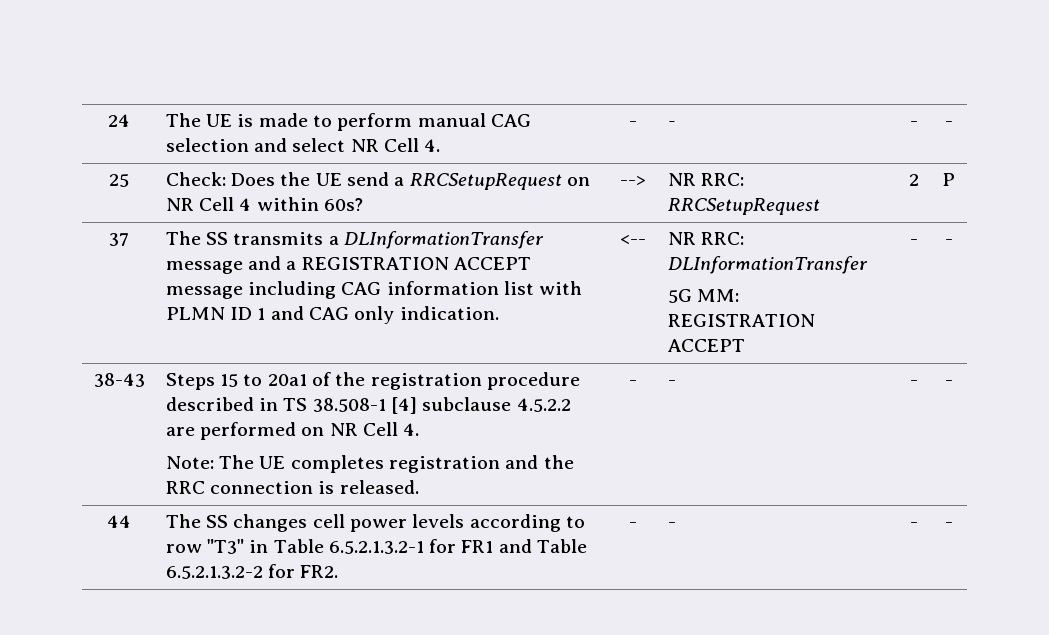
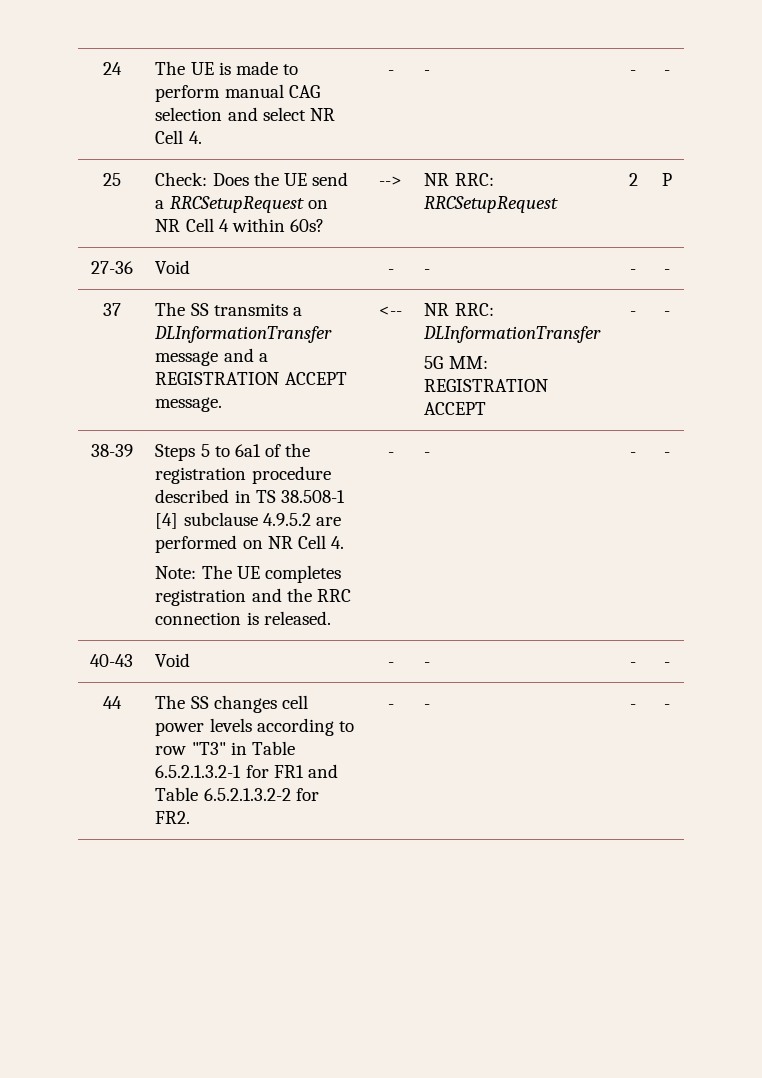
+ 27-36 | Void | - | - | - | -
- 37 | The SS transmits a DLInformationTransfer message and a REGISTRATION ACCEPT message including CAG information list with PLMN ID 1 and CAG only indication. | <-- | NR RRC: DLInformationTransfer
+ 37 | The SS transmits a DLInformationTransfer message and a REGISTRATION ACCEPT message. | <-- | NR RRC: DLInformationTransfer
- 38-43 | Steps 15 to 20a1 of the registration procedure described in TS 38.508-1 [4] subclause 4.5.2.2 are performed on NR Cell 4.
+ 38-39 | Steps 5 to 6a1 of the registration procedure described in TS 38.508-1 [4] subclause 4.9.5.2 are performed on NR Cell 4.
+ 40-43 | Void | - | - | - | -

